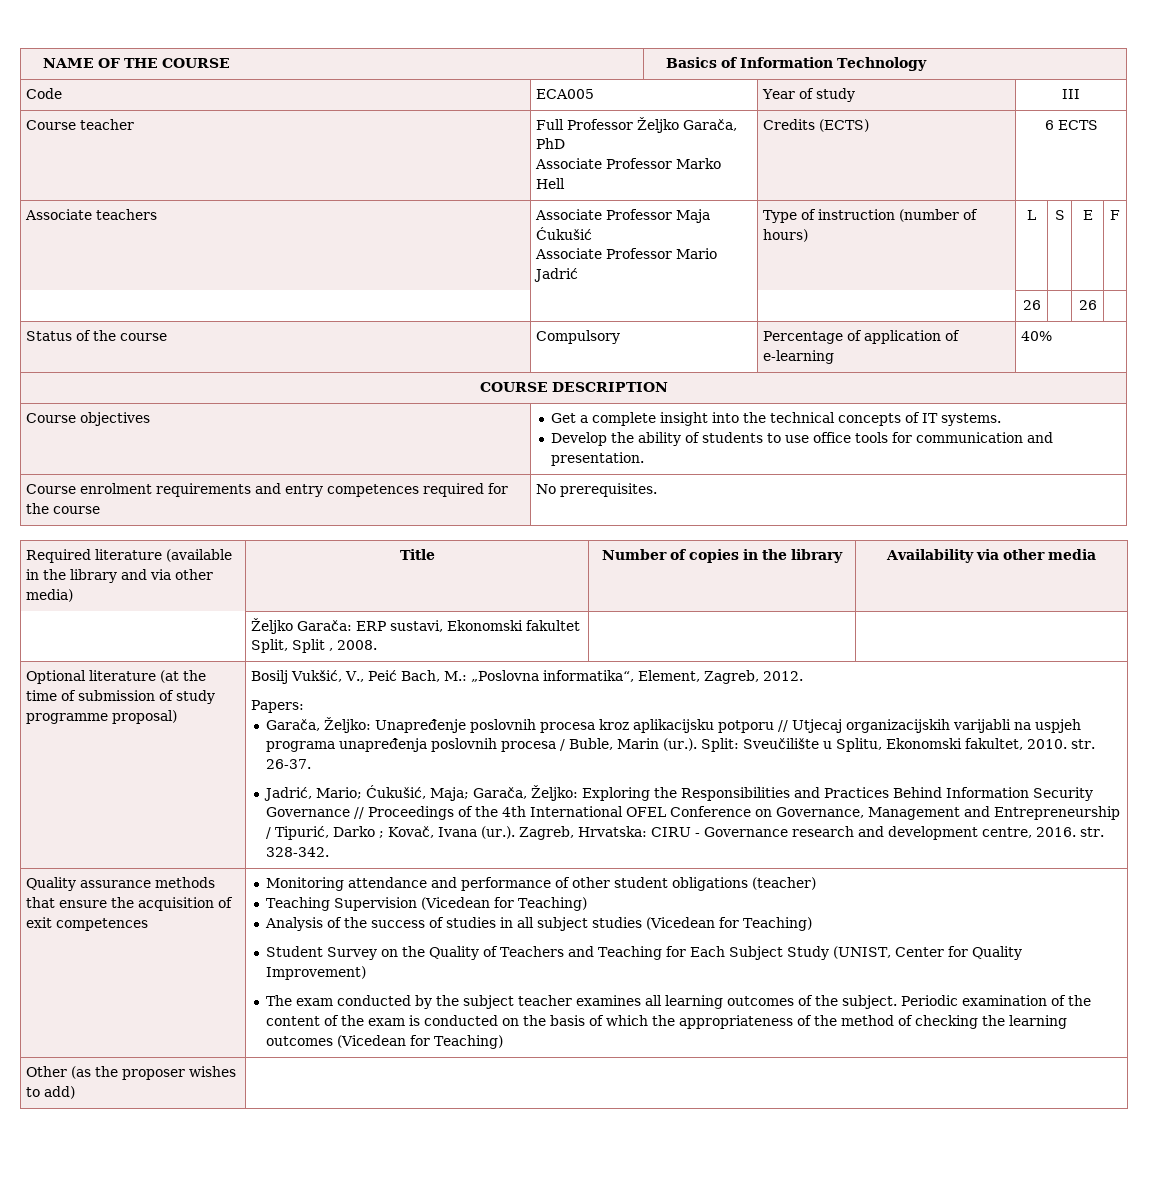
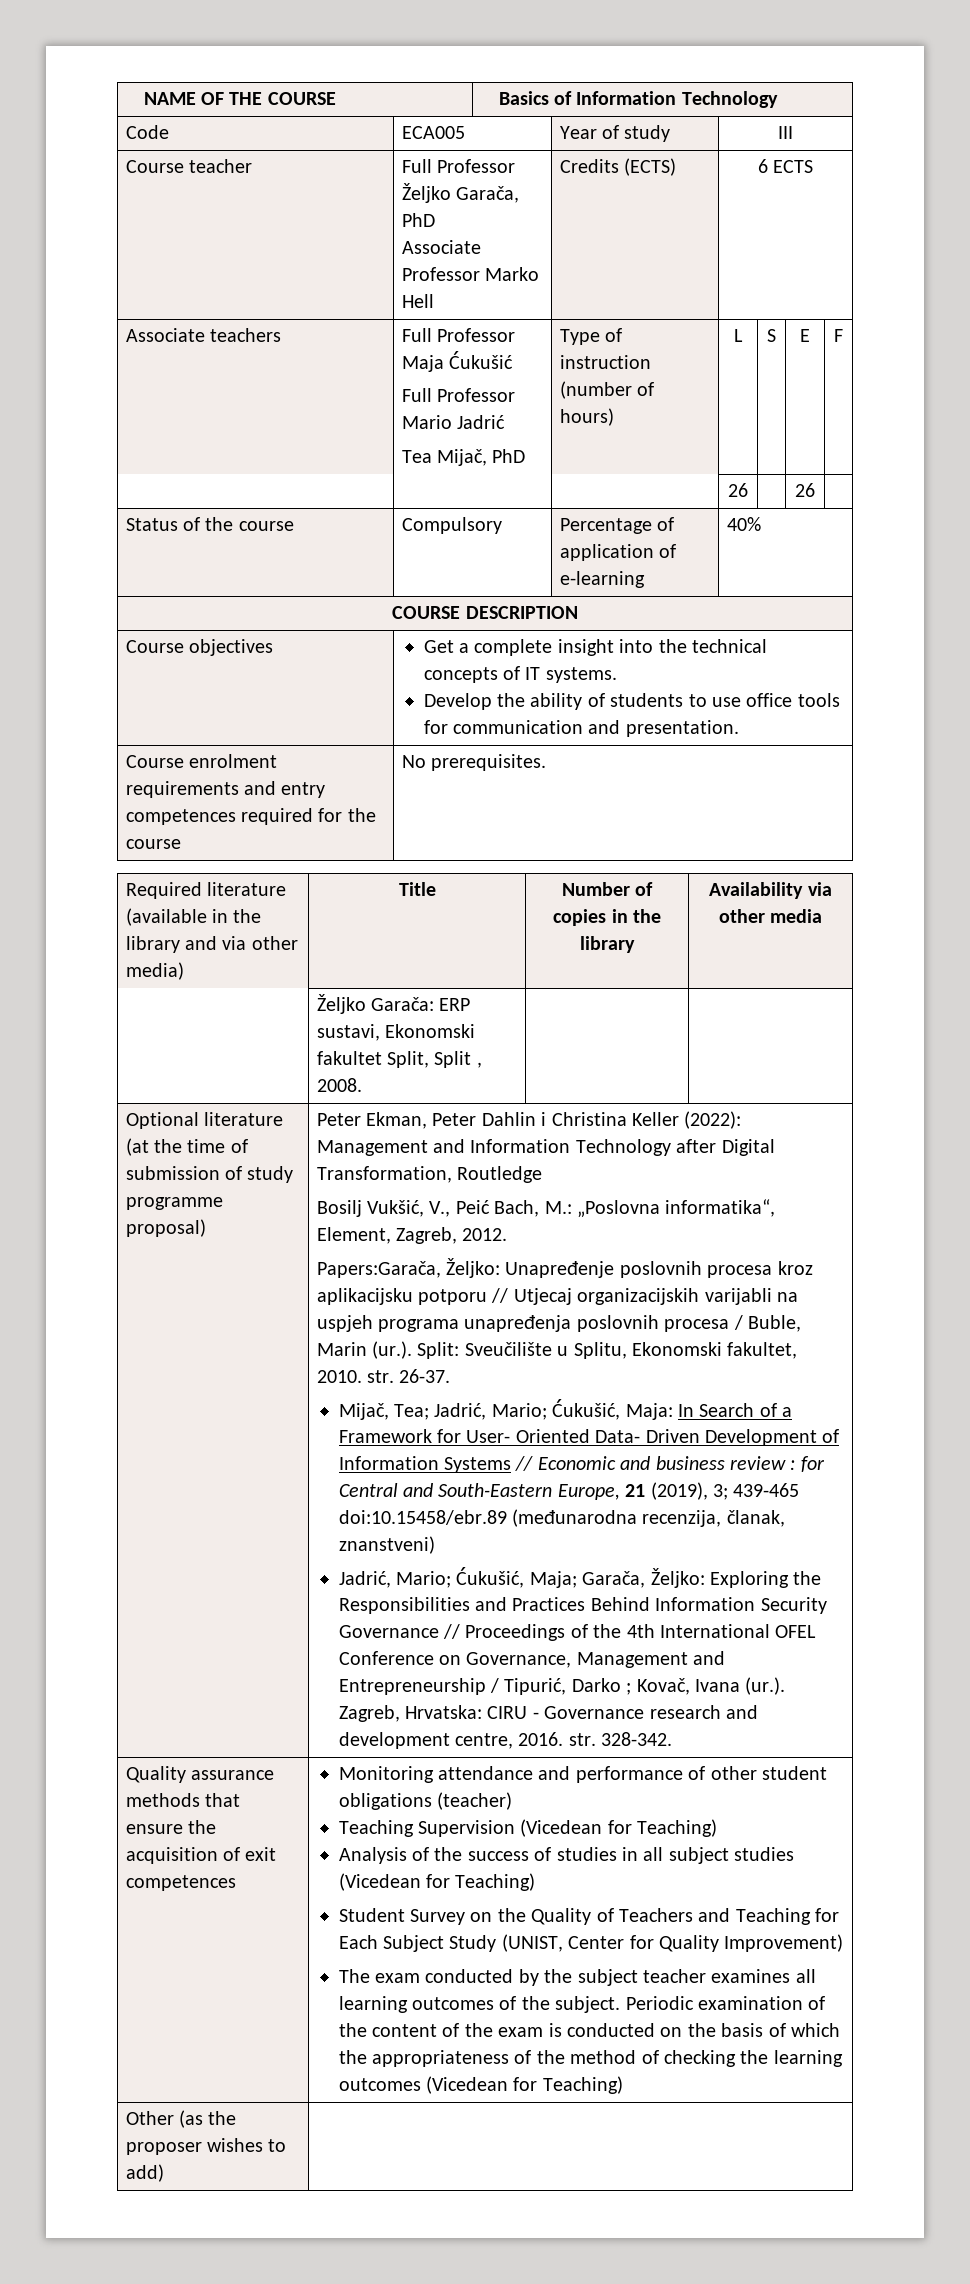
- Associate teachers | Associate Professor Maja Ćukušić
- Associate Professor Mario Jadrić | Type of instruction (number of hours) | L | S | E | F
+ Associate teachers | Full Professor Maja Ćukušić
+ Full Professor Mario Jadrić
+ Tea Mijač, PhD | Type of instruction (number of hours) | L | S | E | F
+ Peter Ekman, Peter Dahlin i Christina Keller (2022): Management and Information Technology after Digital Transformation, Routledge
- Papers:
- Garača, Željko: Unapređenje poslovnih procesa kroz aplikacijsku potporu // Utjecaj organizacijskih varijabli na uspjeh programa unapređenja poslovnih procesa / Buble, Marin (ur.). Split: Sveučilište u Splitu, Ekonomski fakultet, 2010. str. 26-37.
+ Papers:Garača, Željko: Unapređenje poslovnih procesa kroz aplikacijsku potporu // Utjecaj organizacijskih varijabli na uspjeh programa unapređenja poslovnih procesa / Buble, Marin (ur.). Split: Sveučilište u Splitu, Ekonomski fakultet, 2010. str. 26-37.
+ Mijač, Tea; Jadrić, Mario; Ćukušić, Maja: In Search of a Framework for User- Oriented Data- Driven Development of Information Systems // Economic and business review : for Central and South-Eastern Europe, 21 (2019), 3; 439-465 doi:10.15458/ebr.89 (međunarodna recenzija, članak, znanstveni)

